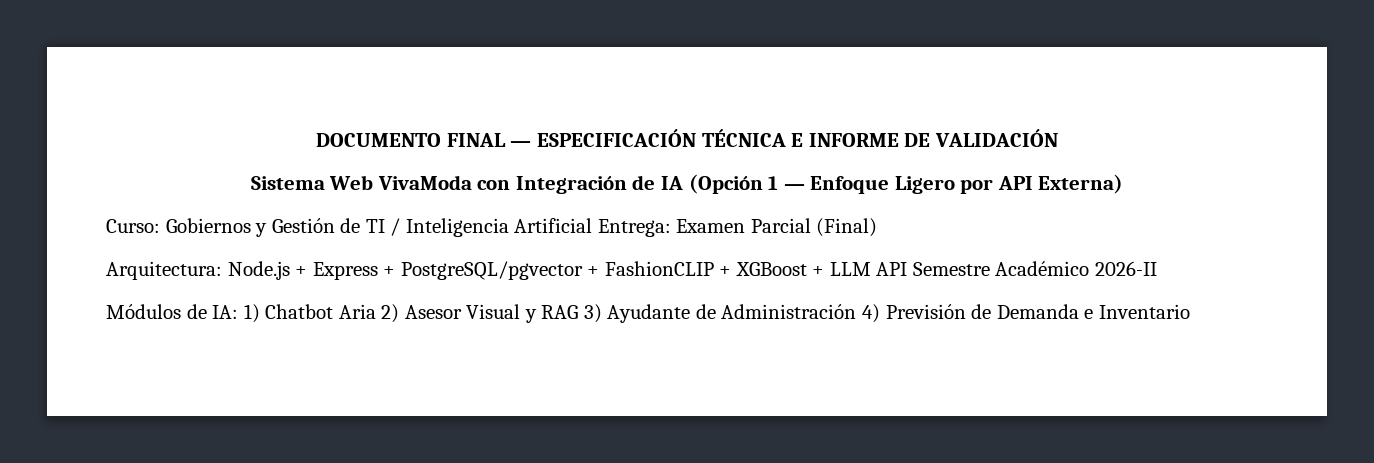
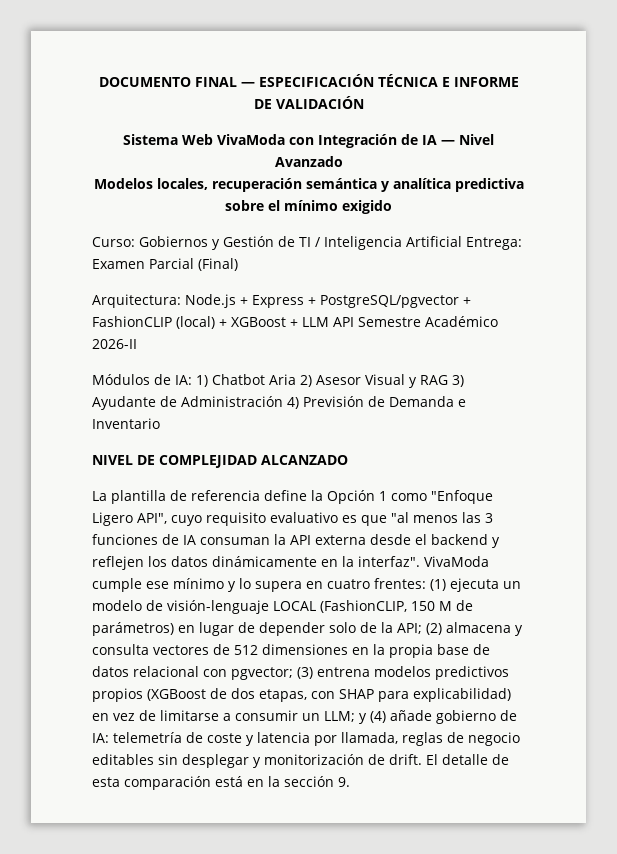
- Sistema Web VivaModa con Integración de IA (Opción 1 — Enfoque Ligero por API Externa)
+ Sistema Web VivaModa con Integración de IA — Nivel Avanzado
+ Modelos locales, recuperación semántica y analítica predictiva sobre el mínimo exigido
- Arquitectura: Node.js + Express + PostgreSQL/pgvector + FashionCLIP + XGBoost + LLM API Semestre Académico 2026-II
+ Arquitectura: Node.js + Express + PostgreSQL/pgvector + FashionCLIP (local) + XGBoost + LLM API Semestre Académico 2026-II
+ NIVEL DE COMPLEJIDAD ALCANZADO
+ La plantilla de referencia define la Opción 1 como "Enfoque Ligero API", cuyo requisito evaluativo es que "al menos las 3 funciones de IA consuman la API externa desde el backend y reflejen los datos dinámicamente en la interfaz". VivaModa cumple ese mínimo y lo supera en cuatro frentes: (1) ejecuta un modelo de visión-lenguaje LOCAL (FashionCLIP, 150 M de parámetros) en lugar de depender solo de la API; (2) almacena y consulta vectores de 512 dimensiones en la propia base de datos relacional con pgvector; (3) entrena modelos predictivos propios (XGBoost de dos etapas, con SHAP para explicabilidad) en vez de limitarse a consumir un LLM; y (4) añade gobierno de IA: telemetría de coste y latencia por llamada, reglas de negocio editables sin desplegar y monitorización de drift. El detalle de esta comparación está en la sección 9.

